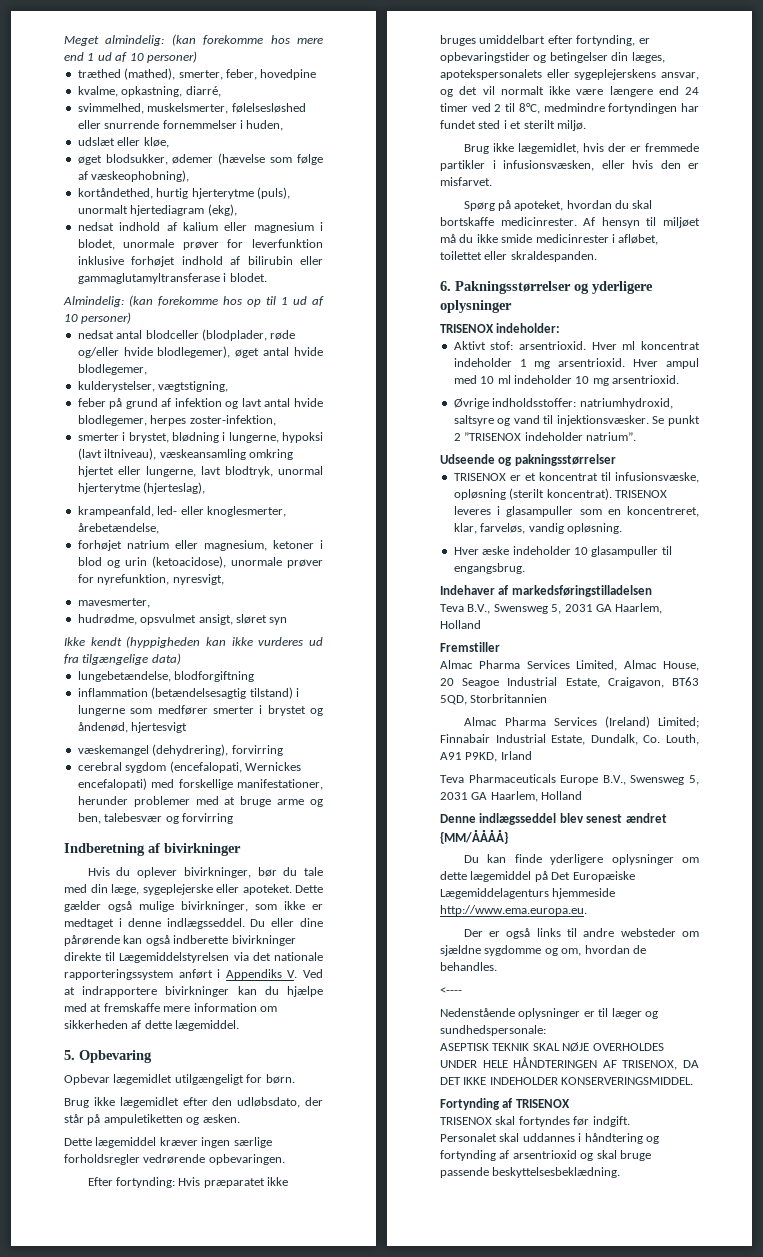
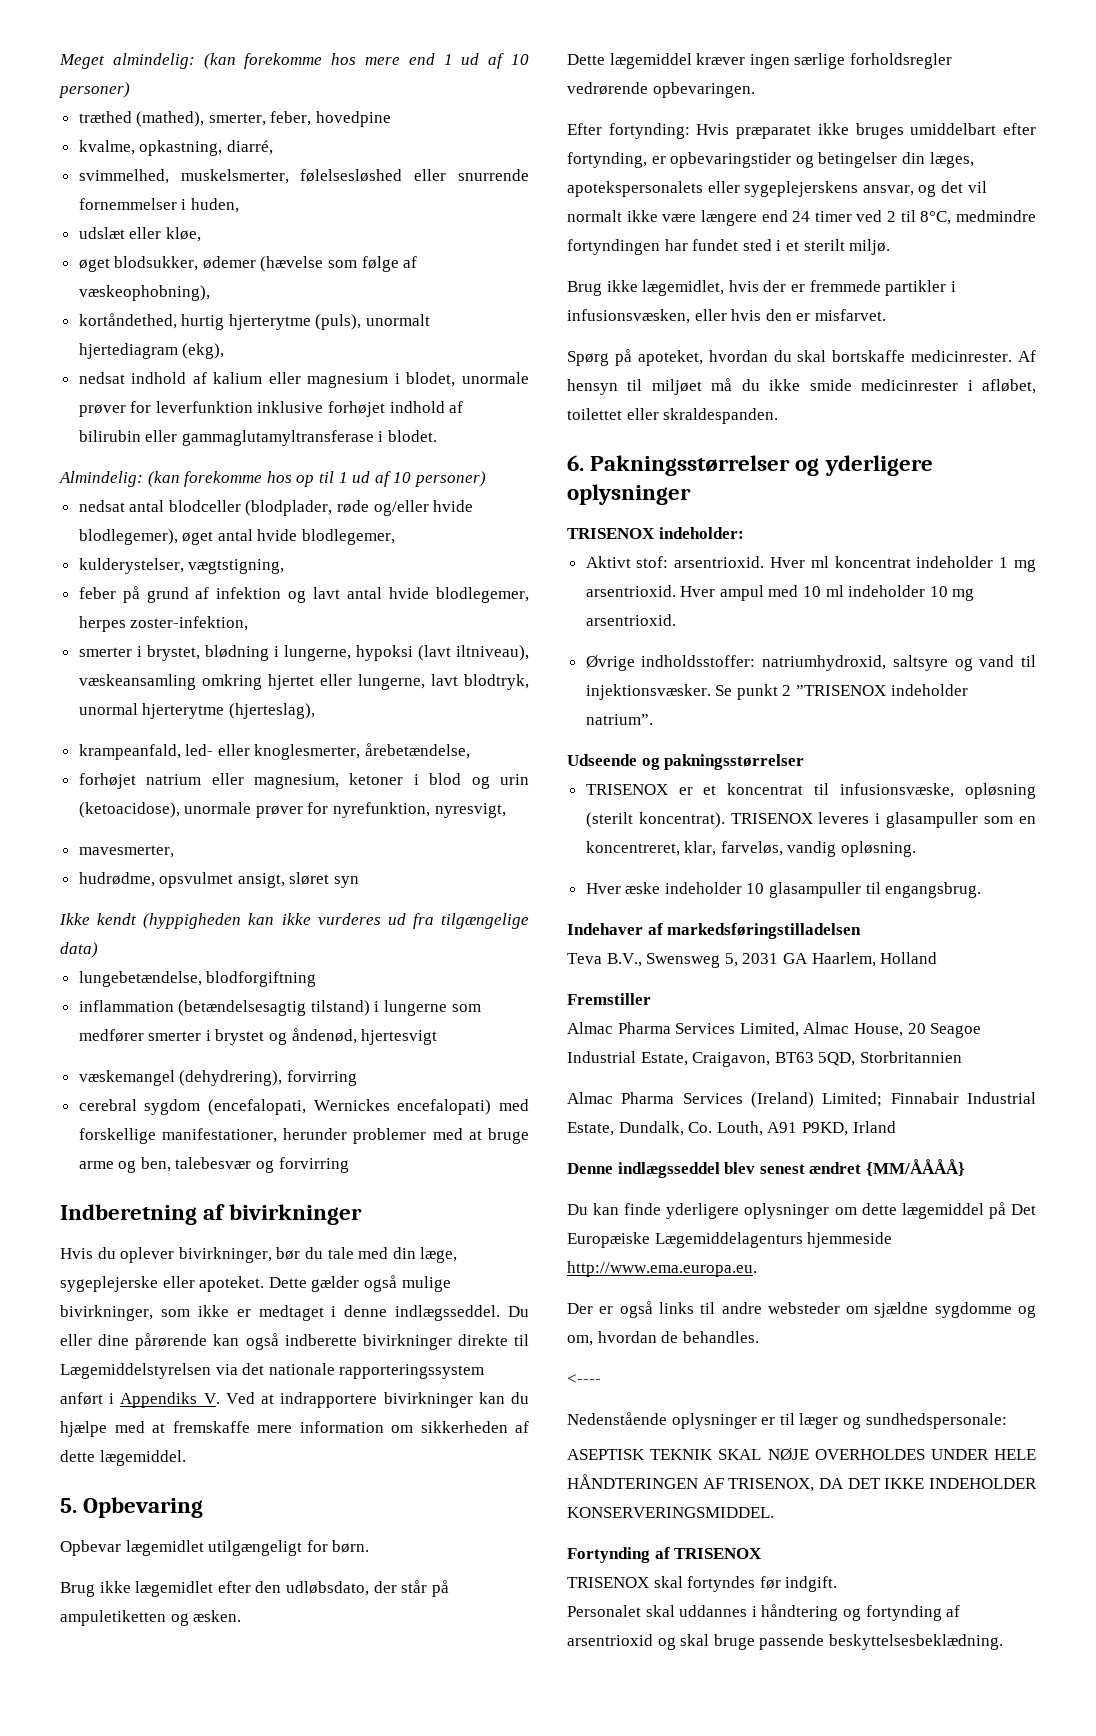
- Teva Pharmaceuticals Europe B.V., Swensweg 5, 2031 GA Haarlem, Holland

